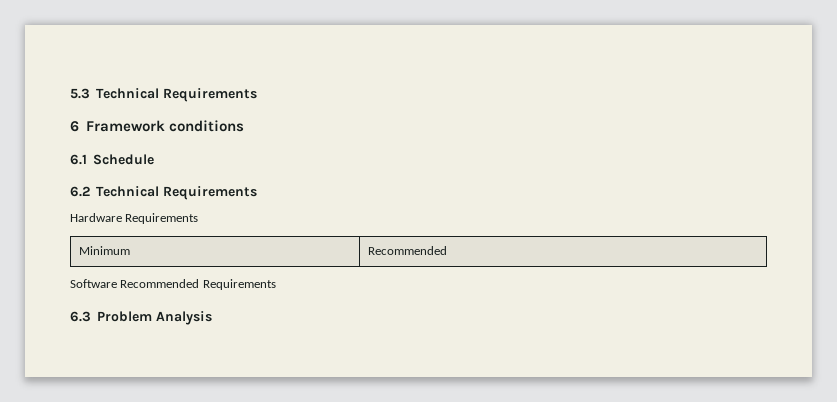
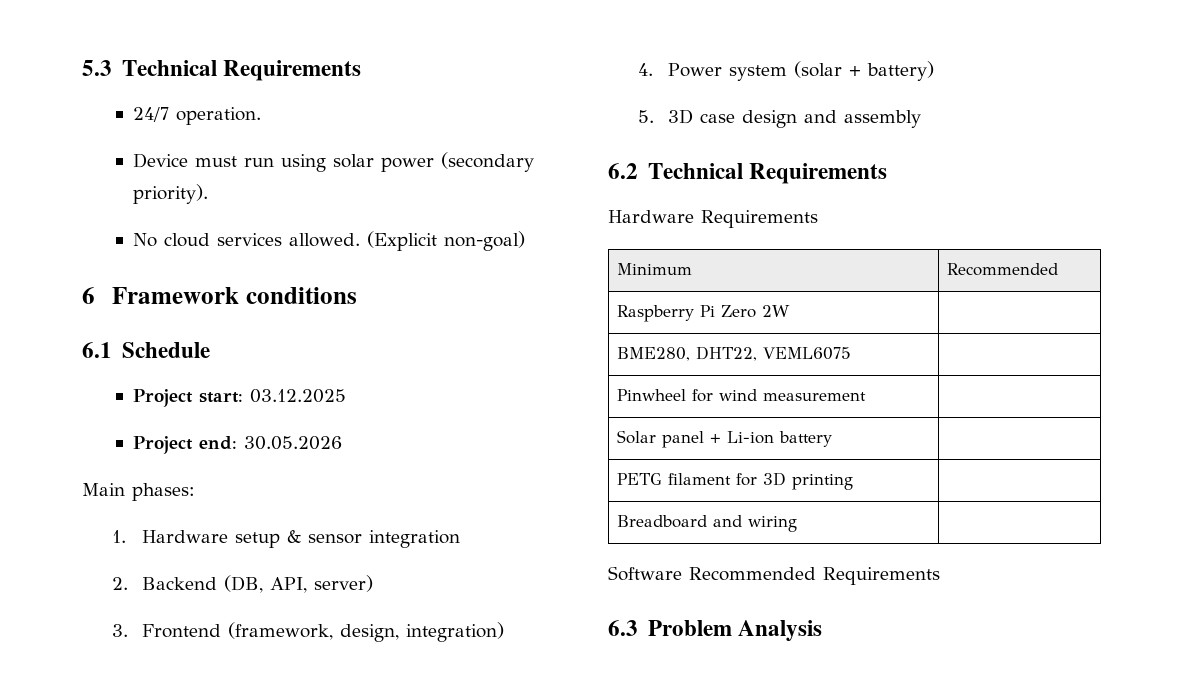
+ 24/7 operation.
+ Device must run using solar power (secondary priority).
+ No cloud services allowed. (Explicit non-goal)
+ Project start: 03.12.2025
+ Project end: 30.05.2026
+ Main phases:
+ 1. Hardware setup & sensor integration
+ 2. Backend (DB, API, server)
+ 3. Frontend (framework, design, integration)
+ 4. Power system (solar + battery)
+ 5. 3D case design and assembly
+ Raspberry Pi Zero 2W |
+ BME280, DHT22, VEML6075 |
+ Pinwheel for wind measurement |
+ Solar panel + Li-ion battery |
+ PETG filament for 3D printing |
+ Breadboard and wiring |

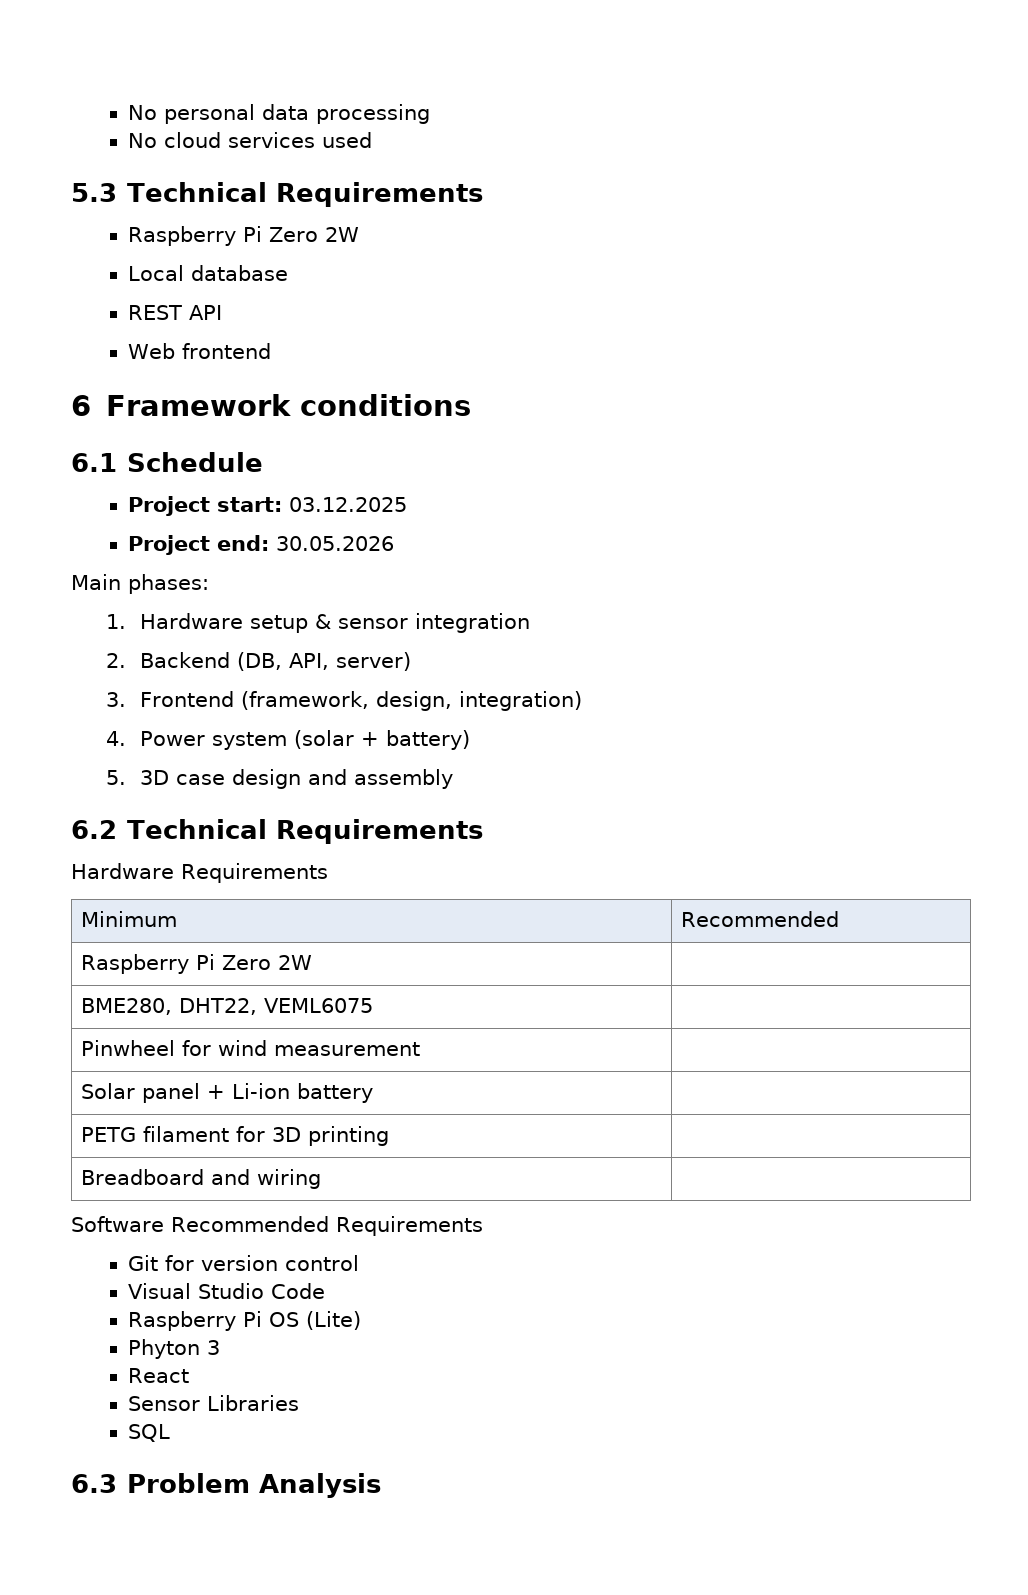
+ No personal data processing
+ No cloud services used
  5.3 Technical Requirements
- 24/7 operation.
- Device must run using solar power (secondary priority).
- No cloud services allowed. (Explicit non-goal)
+ Raspberry Pi Zero 2W
+ Local database
+ REST API
+ Web frontend
+ Git for version control
+ Visual Studio Code
+ Raspberry Pi OS (Lite)
+ Phyton 3
+ React
+ Sensor Libraries
+ SQL

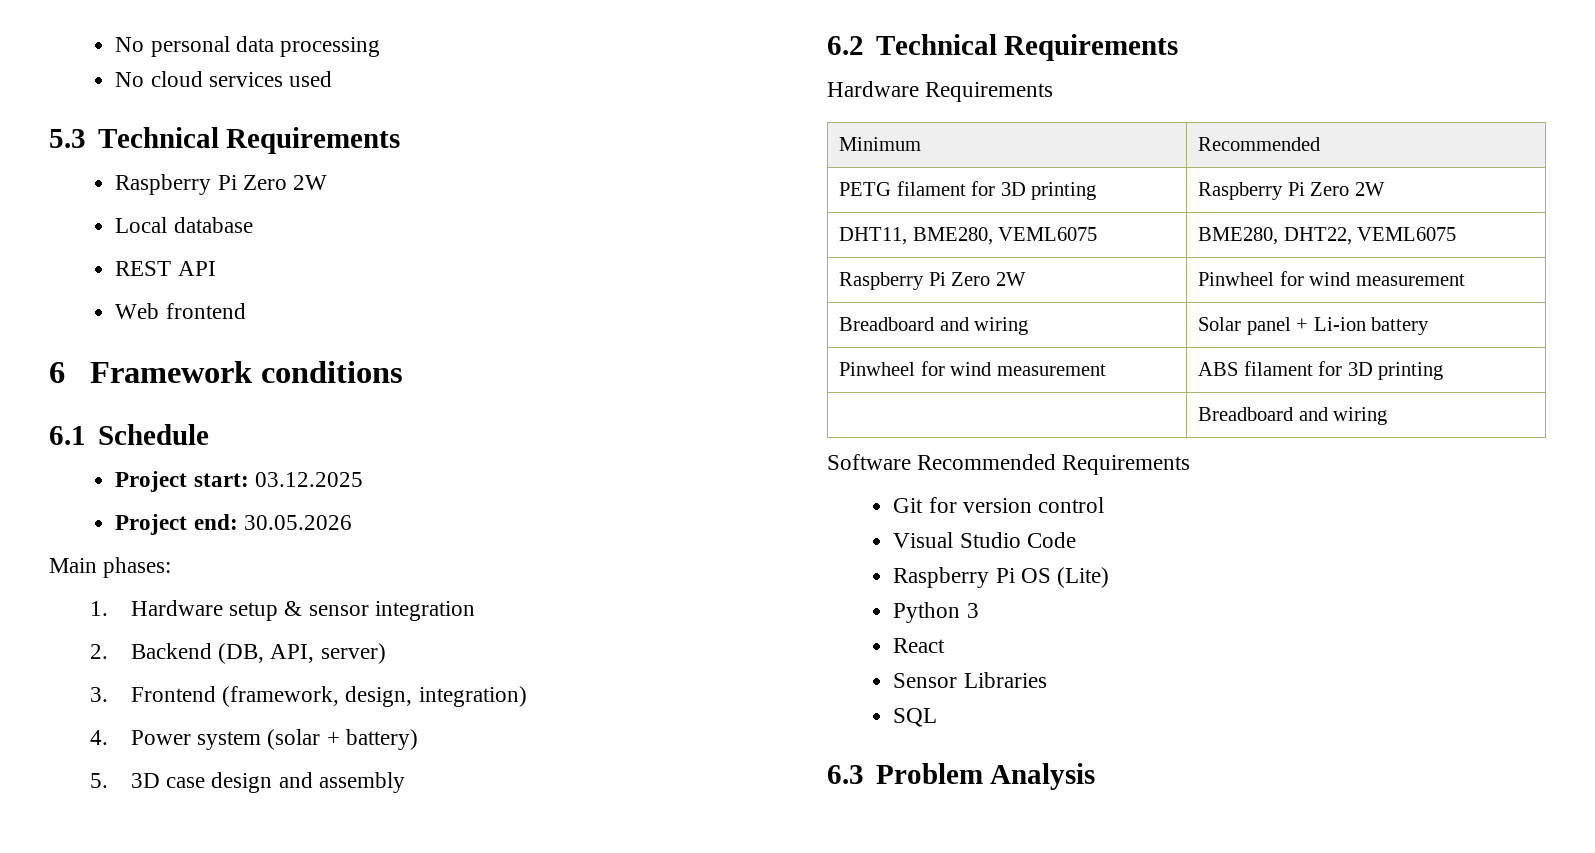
- Raspberry Pi Zero 2W |
- BME280, DHT22, VEML6075 |
- Pinwheel for wind measurement |
- Solar panel + Li-ion battery |
- PETG filament for 3D printing |
- Breadboard and wiring |
+ PETG filament for 3D printing | Raspberry Pi Zero 2W
+ DHT11, BME280, VEML6075 | BME280, DHT22, VEML6075
+ Raspberry Pi Zero 2W | Pinwheel for wind measurement
+ Breadboard and wiring | Solar panel + Li-ion battery
+ Pinwheel for wind measurement | ABS filament for 3D printing
+ | Breadboard and wiring
- Phyton 3
+ Python 3

